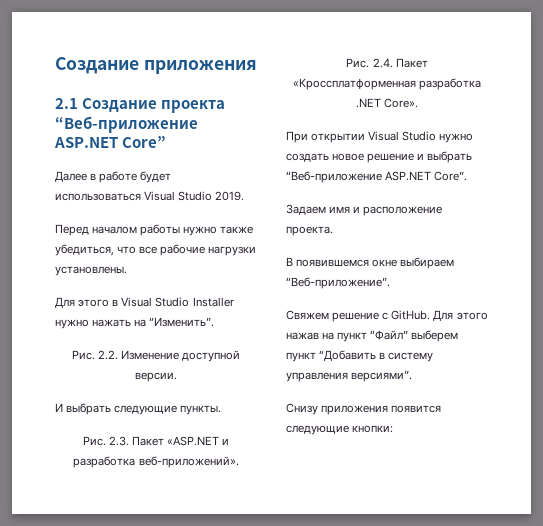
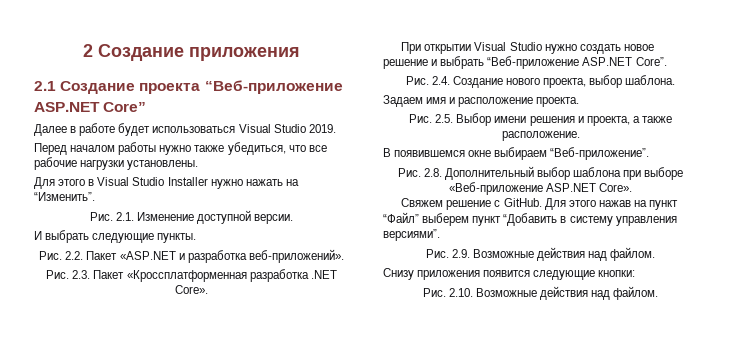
- Создание приложения
+ 2 Создание приложения
- Рис. 2.2. Изменение доступной версии.
+ Рис. 2.1. Изменение доступной версии.
- Рис. 2.3. Пакет «ASP.NET и разработка веб-приложений».
+ Рис. 2.2. Пакет «ASP.NET и разработка веб-приложений».
- Рис. 2.4. Пакет «Кроссплатформенная разработка .NET Core».
+ Рис. 2.3. Пакет «Кроссплатформенная разработка .NET Core».
+ Рис. 2.4. Создание нового проекта, выбор шаблона.
+ Рис. 2.5. Выбор имени решения и проекта, а также расположение.
+ Рис. 2.8. Дополнительный выбор шаблона при выборе «Веб-приложение ASP.NET Core».
+ Рис. 2.9. Возможные действия над файлом.
+ Рис. 2.10. Возможные действия над файлом.

